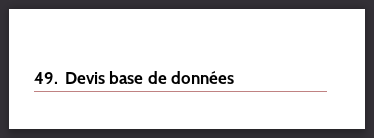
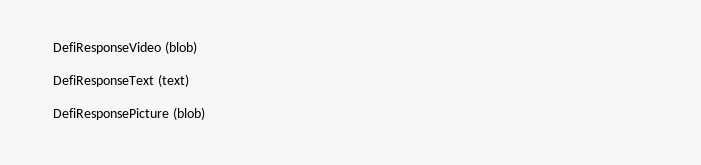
- 49. Devis base de données
+ DefiResponseVideo (blob)
+ DefiResponseText (text)
+ DefiResponsePicture (blob)

